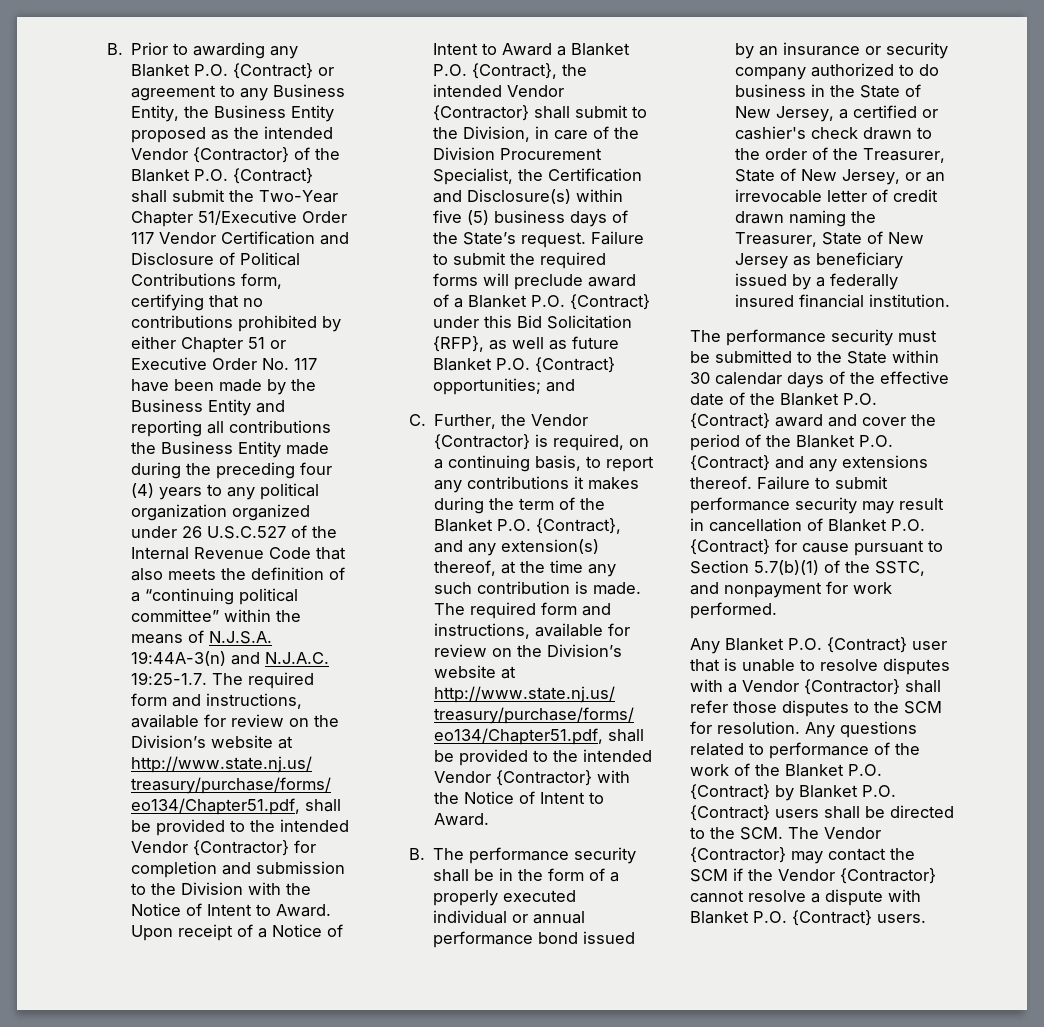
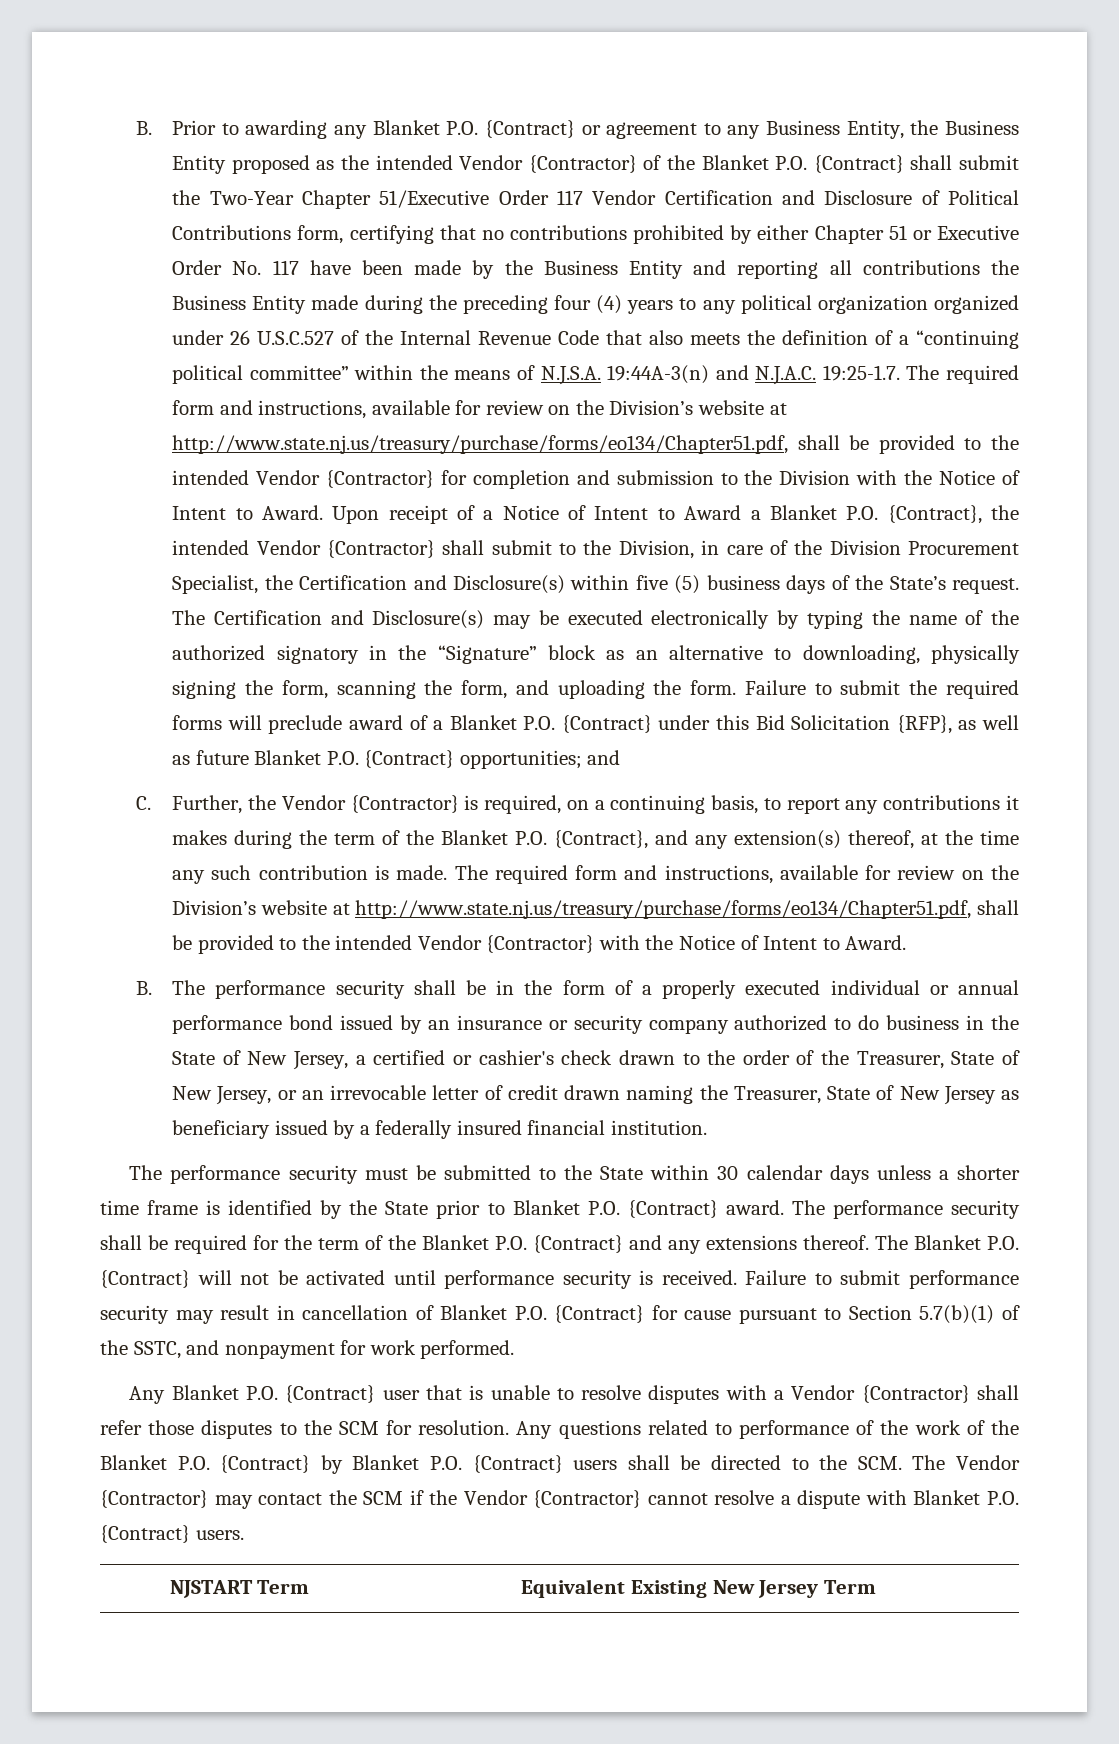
+ The Certification and Disclosure(s) may be executed electronically by typing the name of the authorized signatory in the “Signature” block as an alternative to downloading, physically signing the form, scanning the form, and uploading the form.
- The performance security must be submitted to the State within 30 calendar days of the effective date of the Blanket P.O. {Contract} award and cover the period of the Blanket P.O. {Contract} and any extensions thereof.
+ The performance security must be submitted to the State within 30 calendar days unless a shorter time frame is identified by the State prior to Blanket P.O. {Contract} award. The performance security shall be required for the term of the Blanket P.O. {Contract} and any extensions thereof.
+ The Blanket P.O. {Contract} will not be activated until performance security is received.
+ NJSTART Term | Equivalent Existing New Jersey Term

